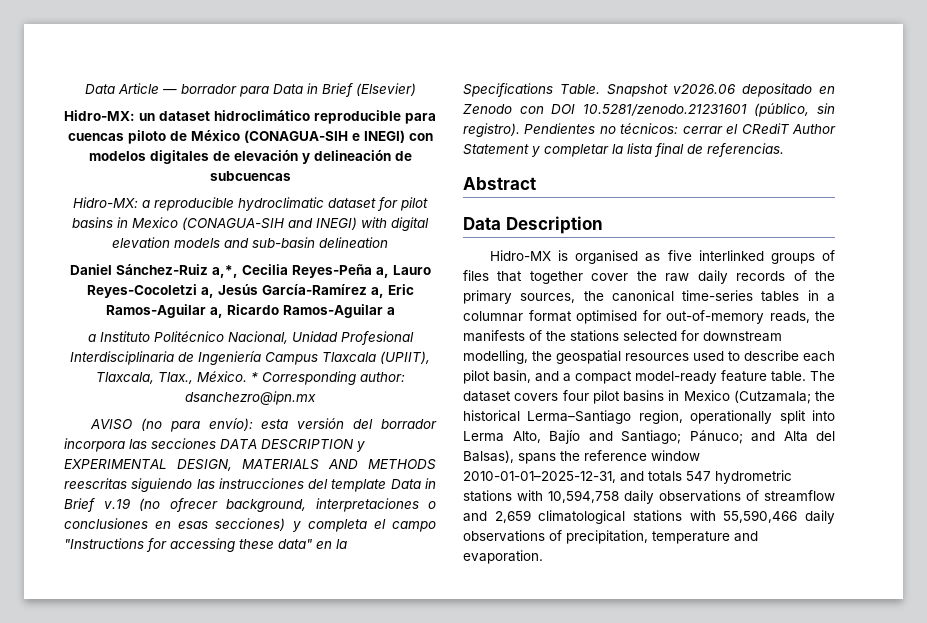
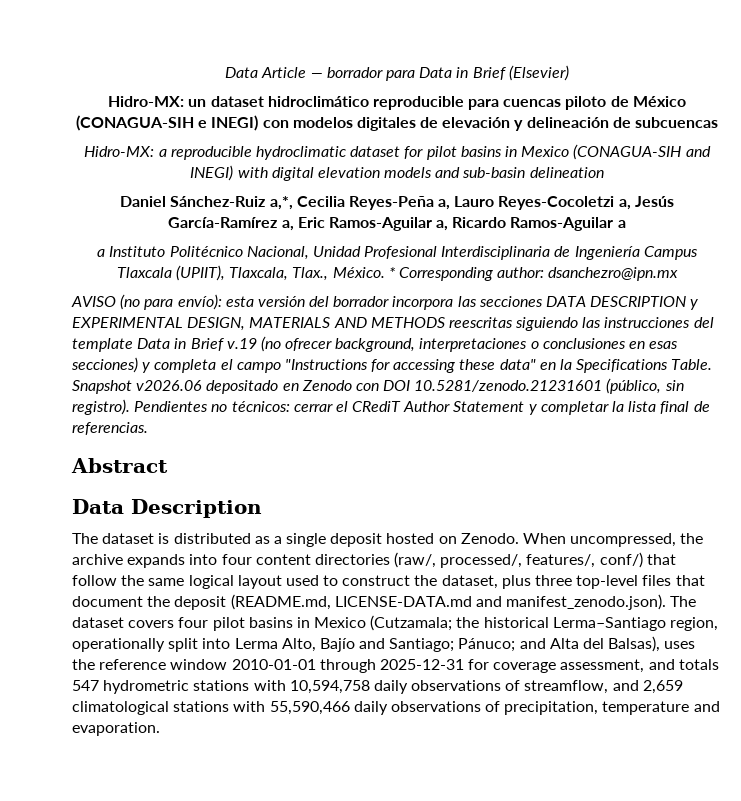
- Hidro-MX is organised as five interlinked groups of files that together cover the raw daily records of the primary sources, the canonical time-series tables in a columnar format optimised for out-of-memory reads, the manifests of the stations selected for downstream modelling, the geospatial resources used to describe each pilot basin, and a compact model-ready feature table. The dataset covers four pilot basins in Mexico (Cutzamala; the historical Lerma–Santiago region, operationally split into Lerma Alto, Bajío and Santiago; Pánuco; and Alta del Balsas), spans the reference window 2010-01-01–2025-12-31, and totals 547 hydrometric stations with 10,594,758 daily observations of streamflow and 2,659 climatological stations with 55,590,466 daily observations of precipitation, temperature and evaporation.
+ The dataset is distributed as a single deposit hosted on Zenodo. When uncompressed, the archive expands into four content directories (raw/, processed/, features/, conf/) that follow the same logical layout used to construct the dataset, plus three top-level files that document the deposit (README.md, LICENSE-DATA.md and manifest_zenodo.json). The dataset covers four pilot basins in Mexico (Cutzamala; the historical Lerma–Santiago region, operationally split into Lerma Alto, Bajío and Santiago; Pánuco; and Alta del Balsas), uses the reference window 2010-01-01 through 2025-12-31 for coverage assessment, and totals 547 hydrometric stations with 10,594,758 daily observations of streamflow, and 2,659 climatological stations with 55,590,466 daily observations of precipitation, temperature and evaporation.

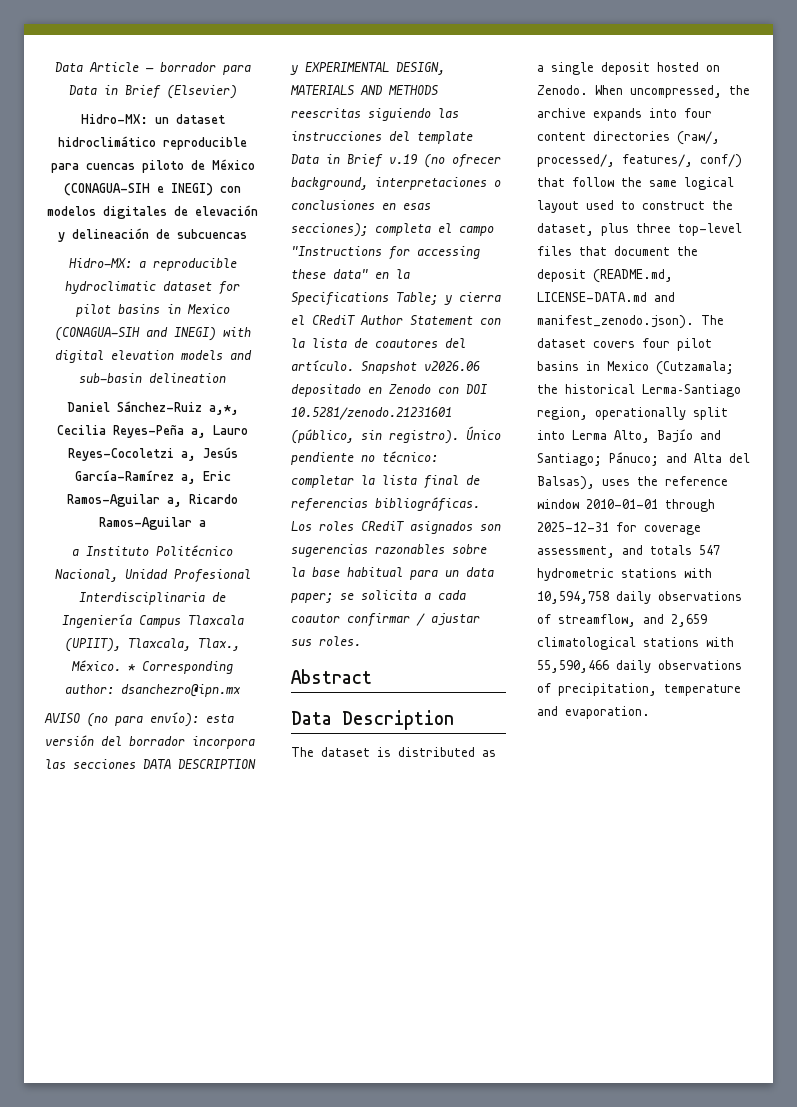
- AVISO (no para envío): esta versión del borrador incorpora las secciones DATA DESCRIPTION y EXPERIMENTAL DESIGN, MATERIALS AND METHODS reescritas siguiendo las instrucciones del template Data in Brief v.19 (no ofrecer background, interpretaciones o conclusiones en esas secciones) y completa el campo "Instructions for accessing these data" en la Specifications Table.
+ AVISO (no para envío): esta versión del borrador incorpora las secciones DATA DESCRIPTION y EXPERIMENTAL DESIGN, MATERIALS AND METHODS reescritas siguiendo las instrucciones del template Data in Brief v.19 (no ofrecer background, interpretaciones o conclusiones en esas secciones); completa el campo "Instructions for accessing these data" en la Specifications Table; y cierra el CRediT Author Statement con la lista de coautores del artículo.
- Pendientes no técnicos: cerrar el CRediT Author Statement y completar la lista final de referencias.
+ Único pendiente no técnico: completar la lista final de referencias bibliográficas. Los roles CRediT asignados son sugerencias razonables sobre la base habitual para un data paper; se solicita a cada coautor confirmar / ajustar sus roles.

